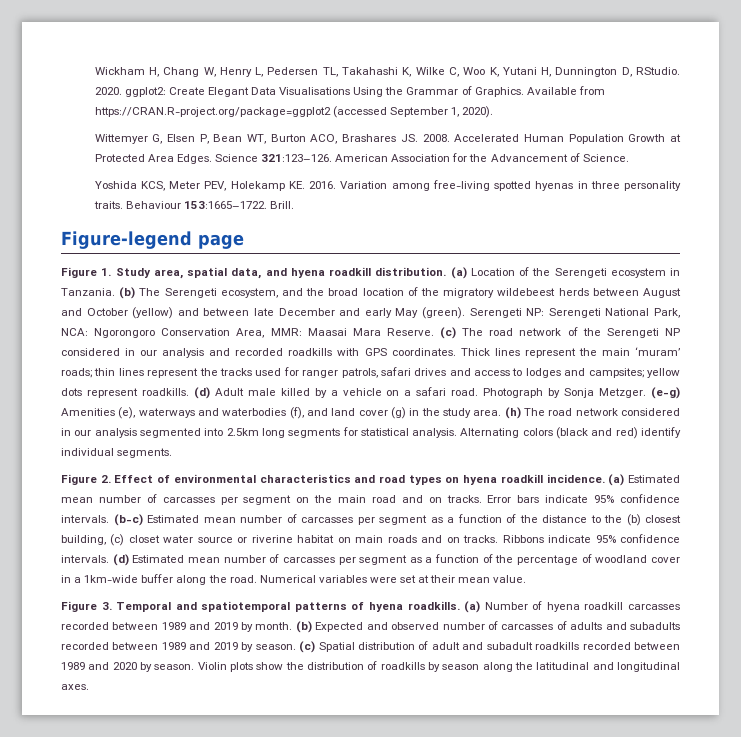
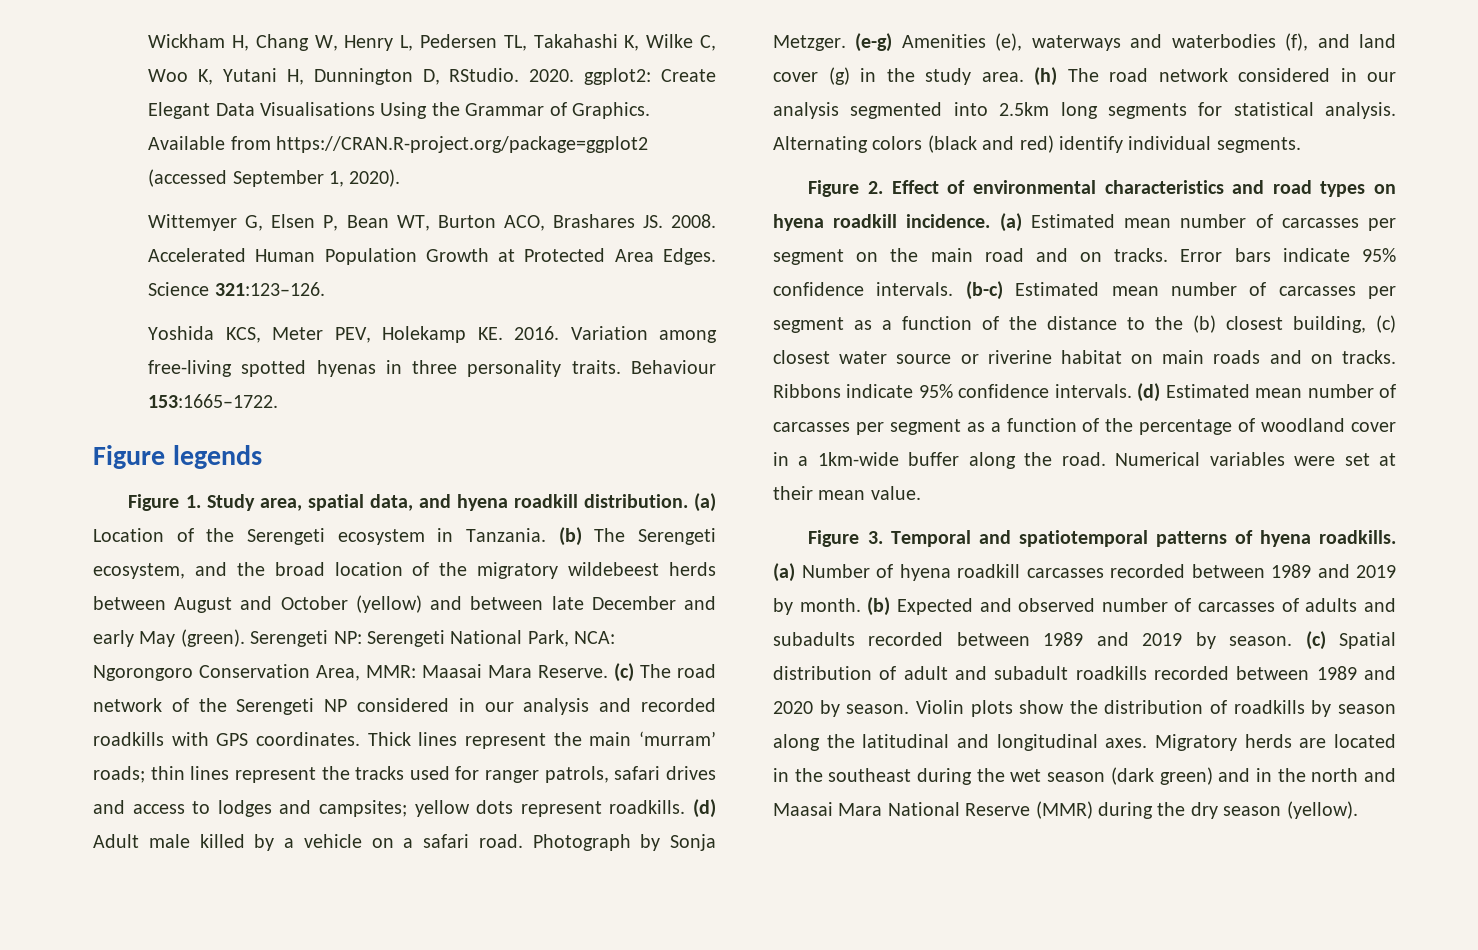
- American Association for the Advancement of Science.
- Behaviour 153:1665–1722. Brill.
- Figure-legend page
+ Behaviour 153:1665–1722.
+ Figure legends
- Thick lines represent the main ‘muram’ roads; thin lines represent the tracks used for ranger patrols, safari drives and access to lodges and campsites; yellow dots represent roadkills.
+ Thick lines represent the main ‘murram’ roads; thin lines represent the tracks used for ranger patrols, safari drives and access to lodges and campsites; yellow dots represent roadkills.
- (b-c) Estimated mean number of carcasses per segment as a function of the distance to the (b) closest building, (c) closet water source or riverine habitat on main roads and on tracks.
+ (b-c) Estimated mean number of carcasses per segment as a function of the distance to the (b) closest building, (c) closest water source or riverine habitat on main roads and on tracks.
+ Migratory herds are located in the southeast during the wet season (dark green) and in the north and Maasai Mara National Reserve (MMR) during the dry season (yellow).

